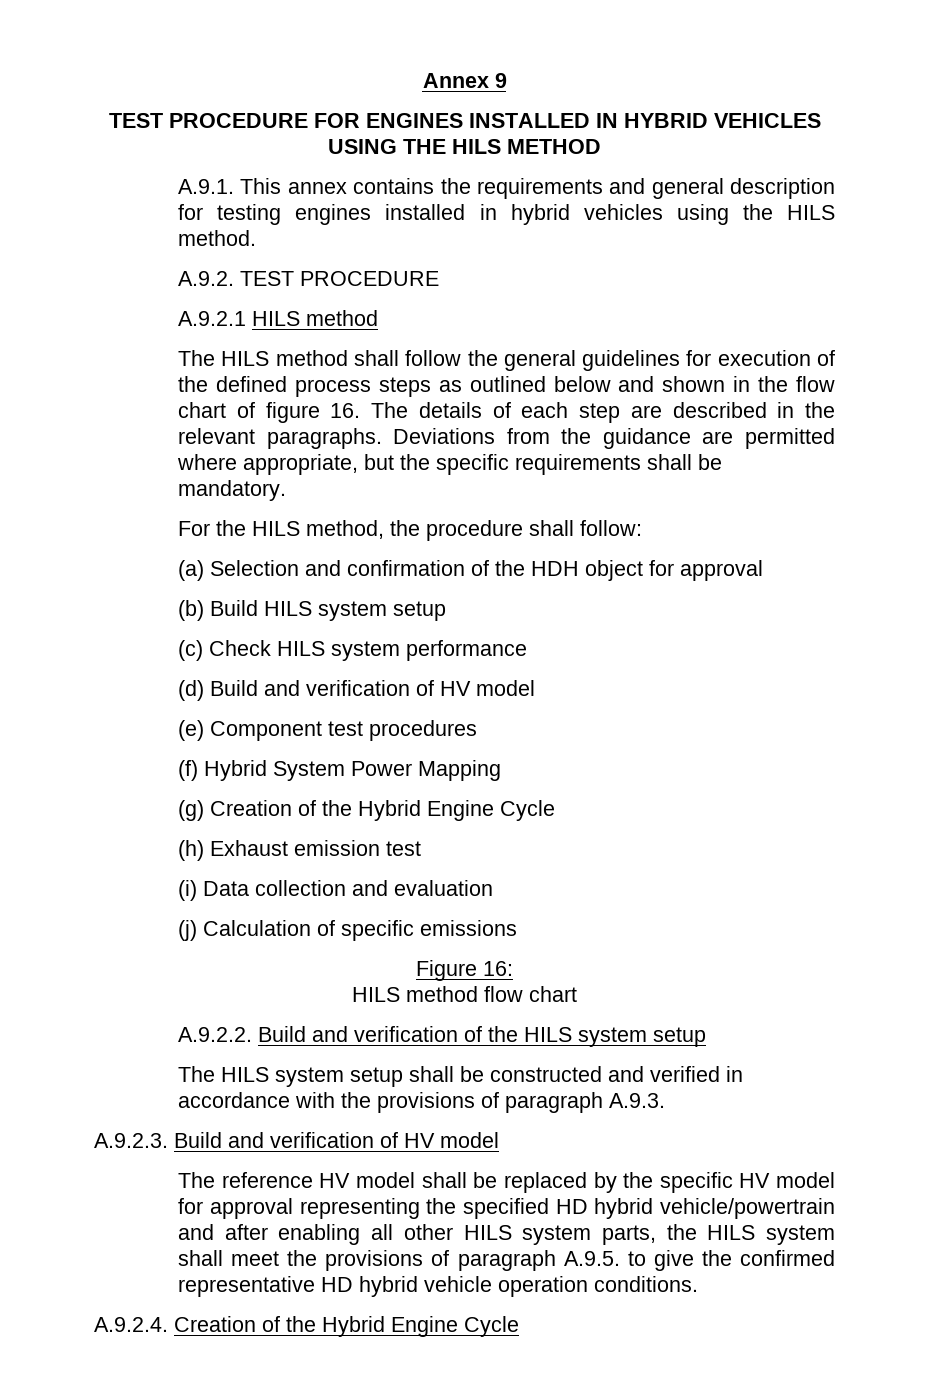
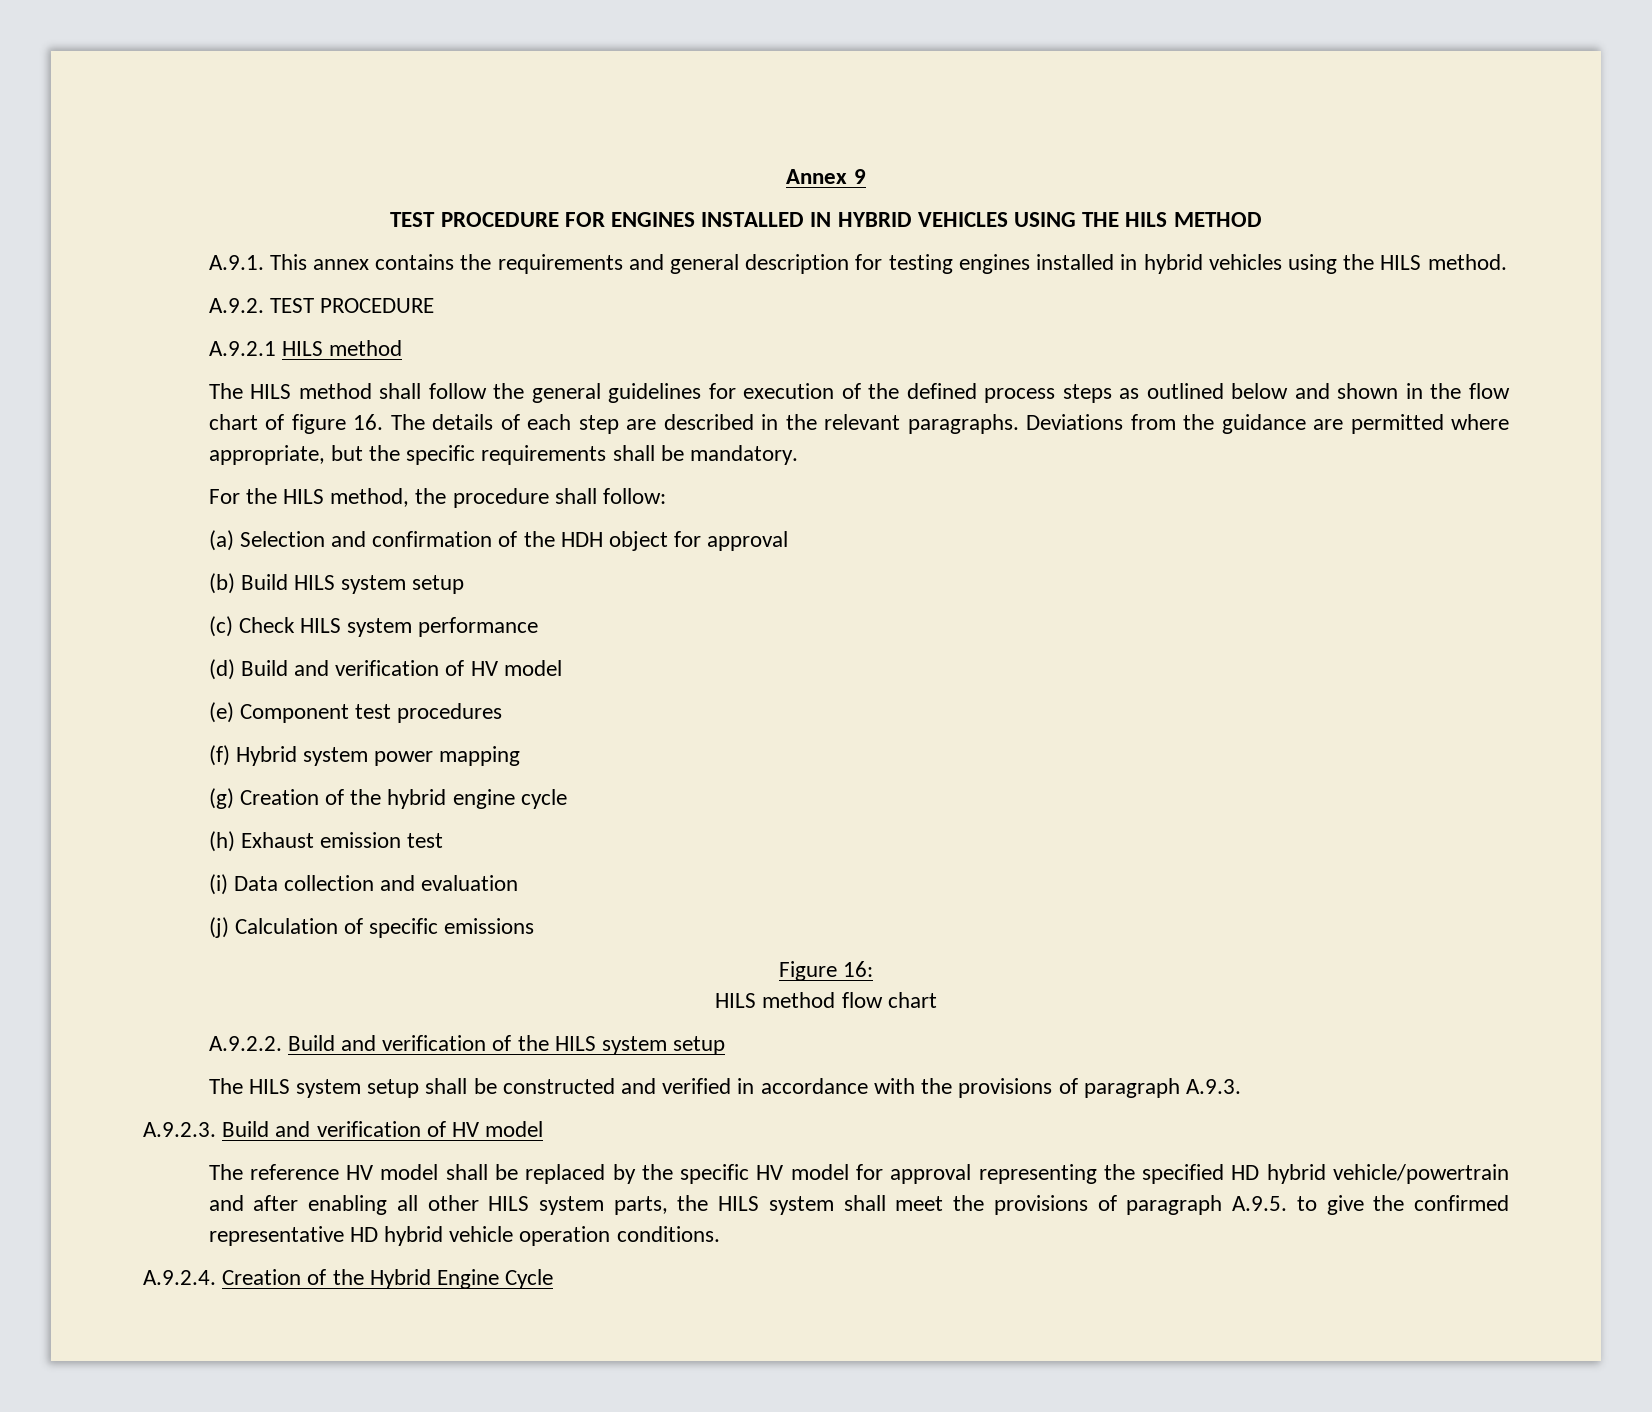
- (f) Hybrid System Power Mapping
+ (f) Hybrid system power mapping
- (g) Creation of the Hybrid Engine Cycle
+ (g) Creation of the hybrid engine cycle

